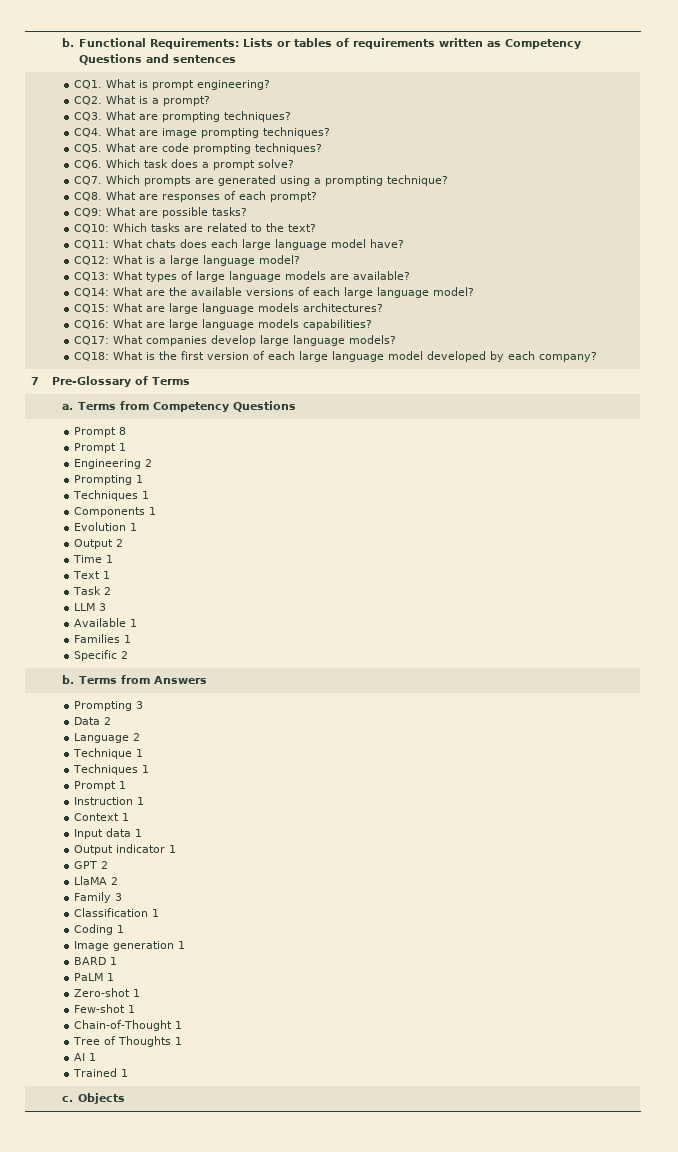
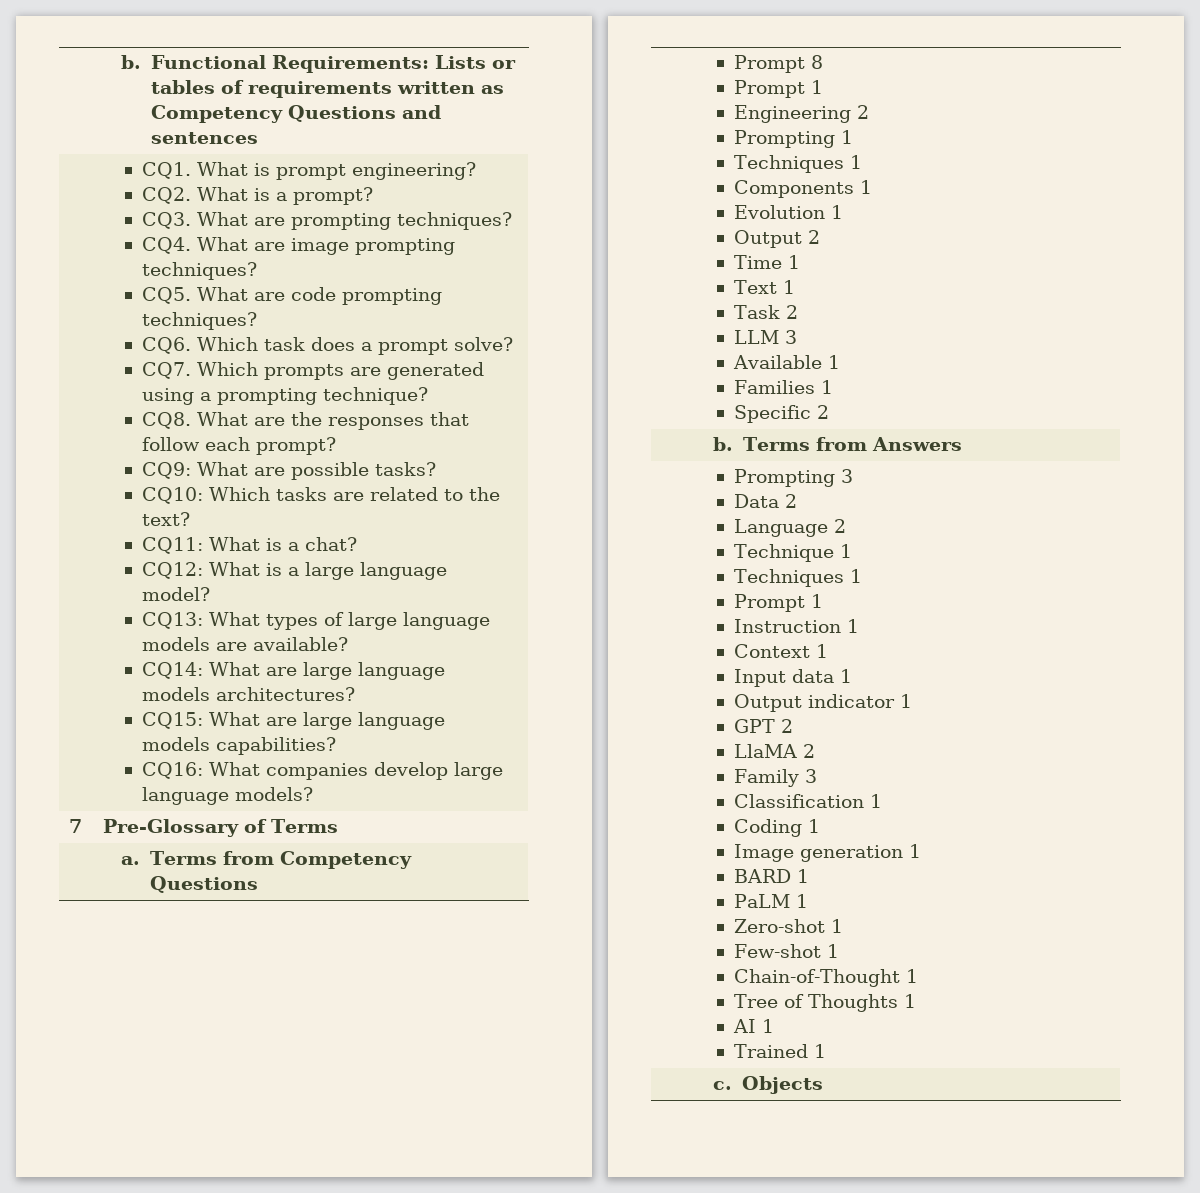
- CQ8. What are responses of each prompt?
+ CQ8. What are the responses that follow each prompt?
- CQ11: What chats does each large language model have?
+ CQ11: What is a chat?
- CQ14: What are the available versions of each large language model?
+ CQ14: What are large language models architectures?
- CQ15: What are large language models architectures?
+ CQ15: What are large language models capabilities?
- CQ16: What are large language models capabilities?
- CQ17: What companies develop large language models?
+ CQ16: What companies develop large language models?
- CQ18: What is the first version of each large language model developed by each company?

